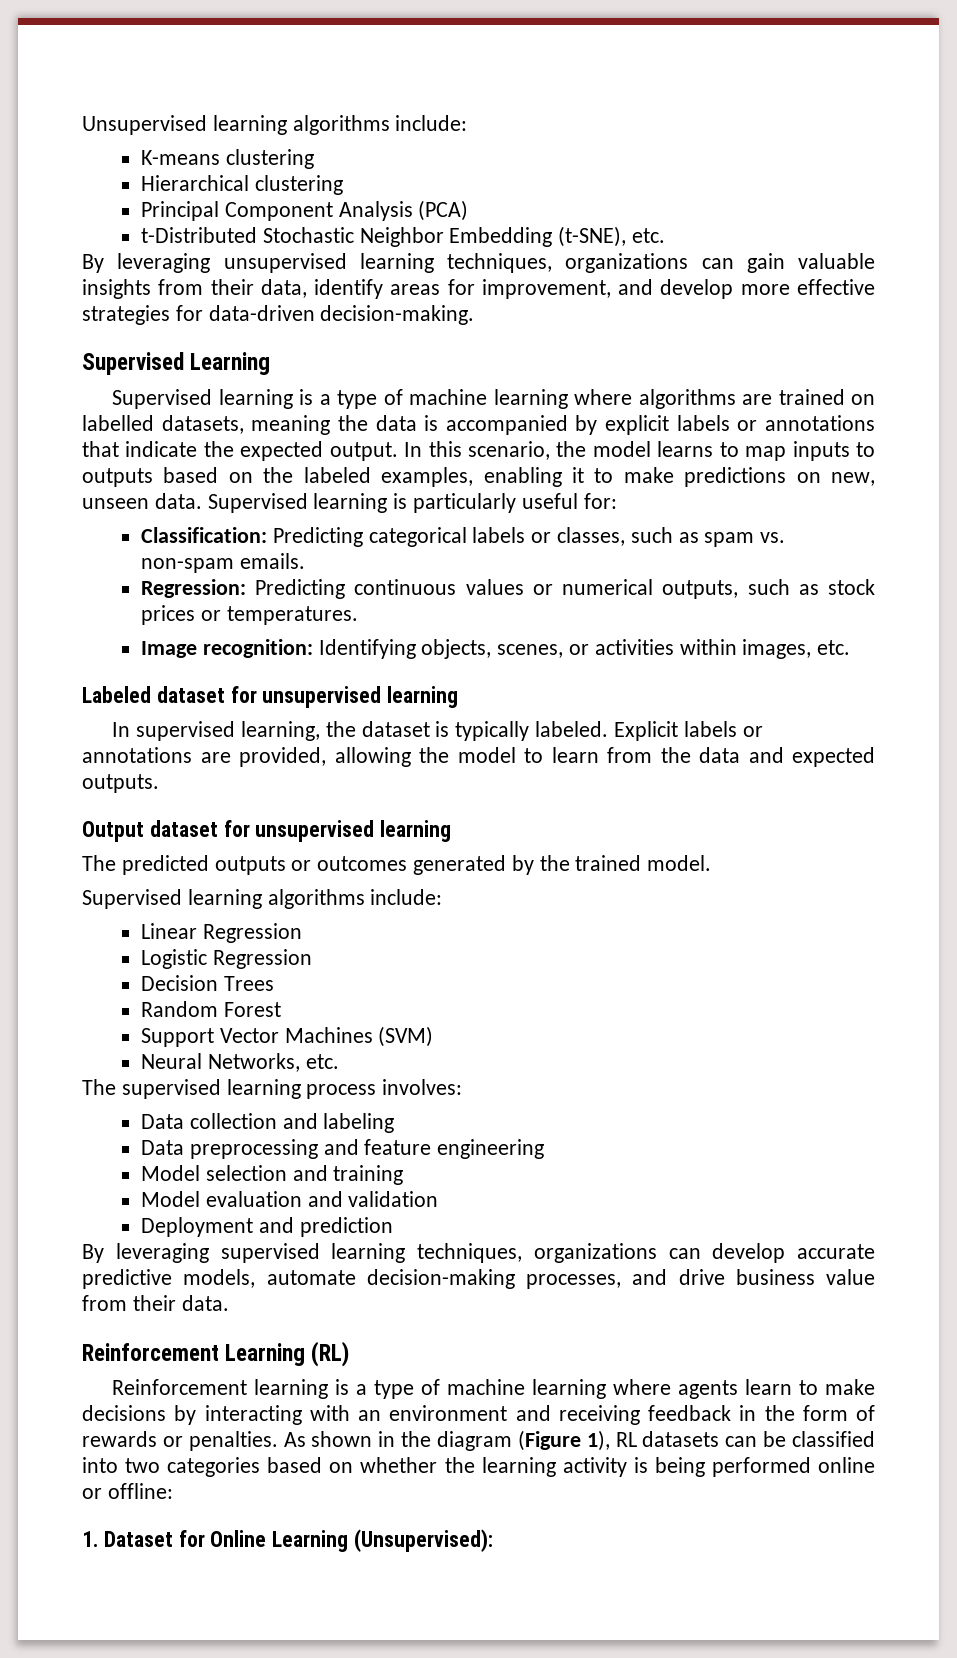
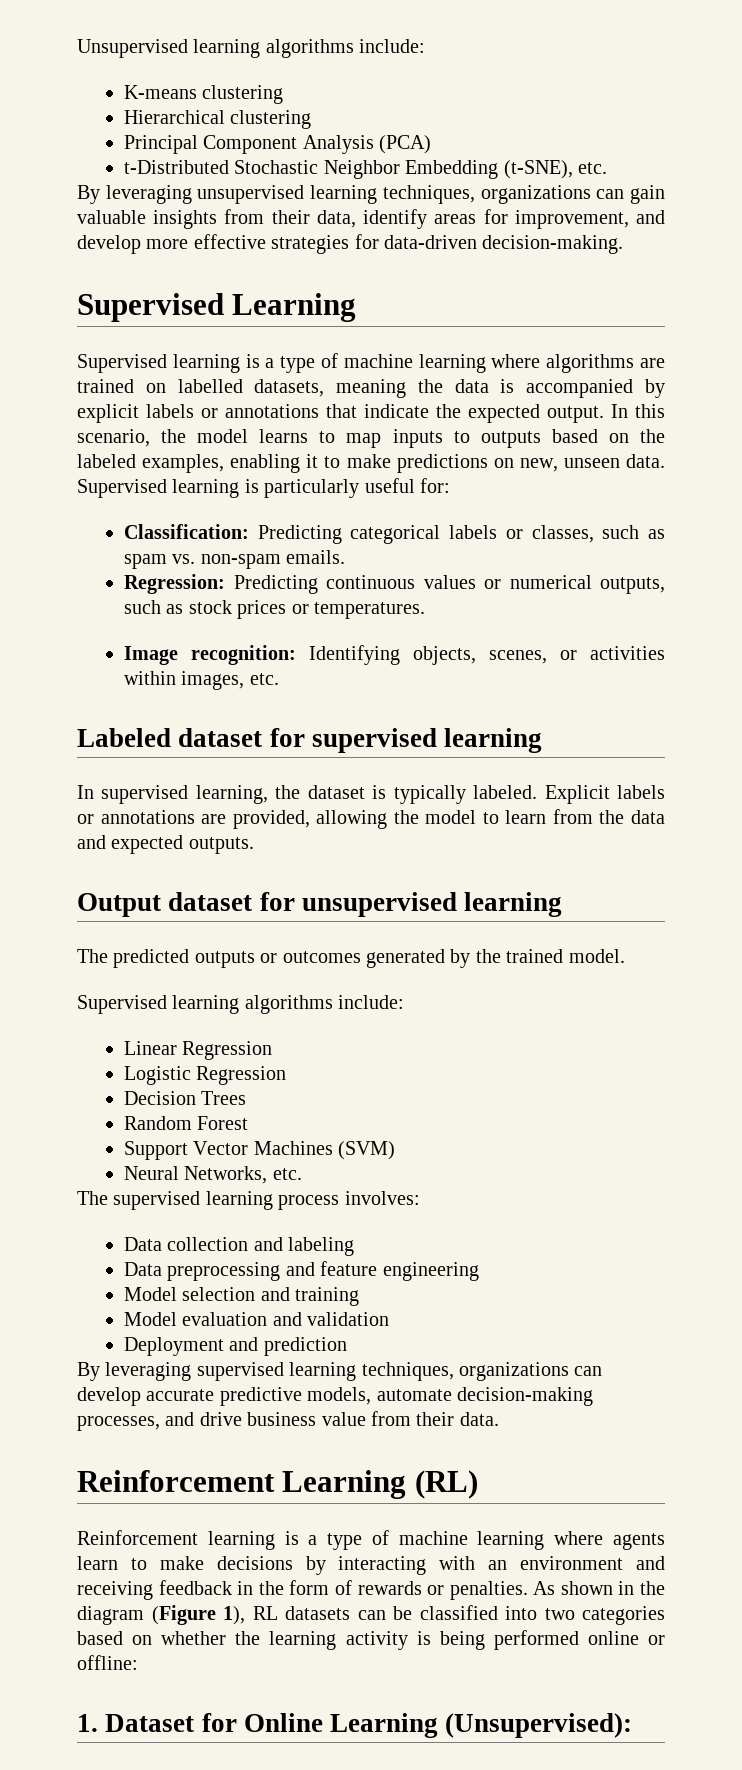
- Labeled dataset for unsupervised learning
+ Labeled dataset for supervised learning

